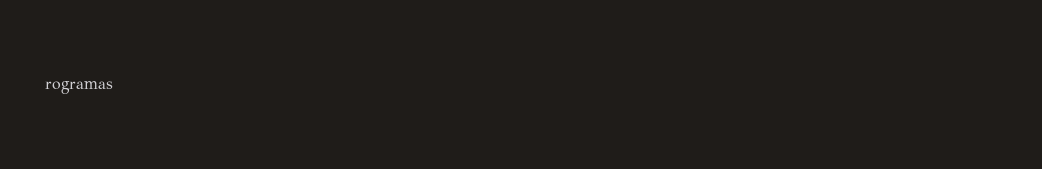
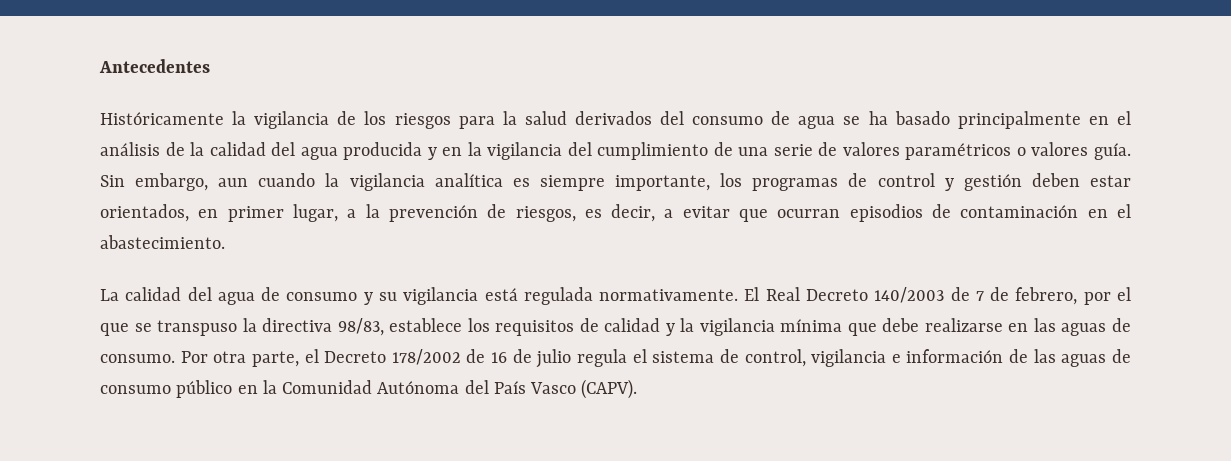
- rogramas
+ Antecedentes
+ Históricamente la vigilancia de los riesgos para la salud derivados del consumo de agua se ha basado principalmente en el análisis de la calidad del agua producida y en la vigilancia del cumplimiento de una serie de valores paramétricos o valores guía. Sin embargo, aun cuando la vigilancia analítica es siempre importante, los programas de control y gestión deben estar orientados, en primer lugar, a la prevención de riesgos, es decir, a evitar que ocurran episodios de contaminación en el abastecimiento.
+ La calidad del agua de consumo y su vigilancia está regulada normativamente. El Real Decreto 140/2003 de 7 de febrero, por el que se transpuso la directiva 98/83, establece los requisitos de calidad y la vigilancia mínima que debe realizarse en las aguas de consumo. Por otra parte, el Decreto 178/2002 de 16 de julio regula el sistema de control, vigilancia e información de las aguas de consumo público en la Comunidad Autónoma del País Vasco (CAPV).

